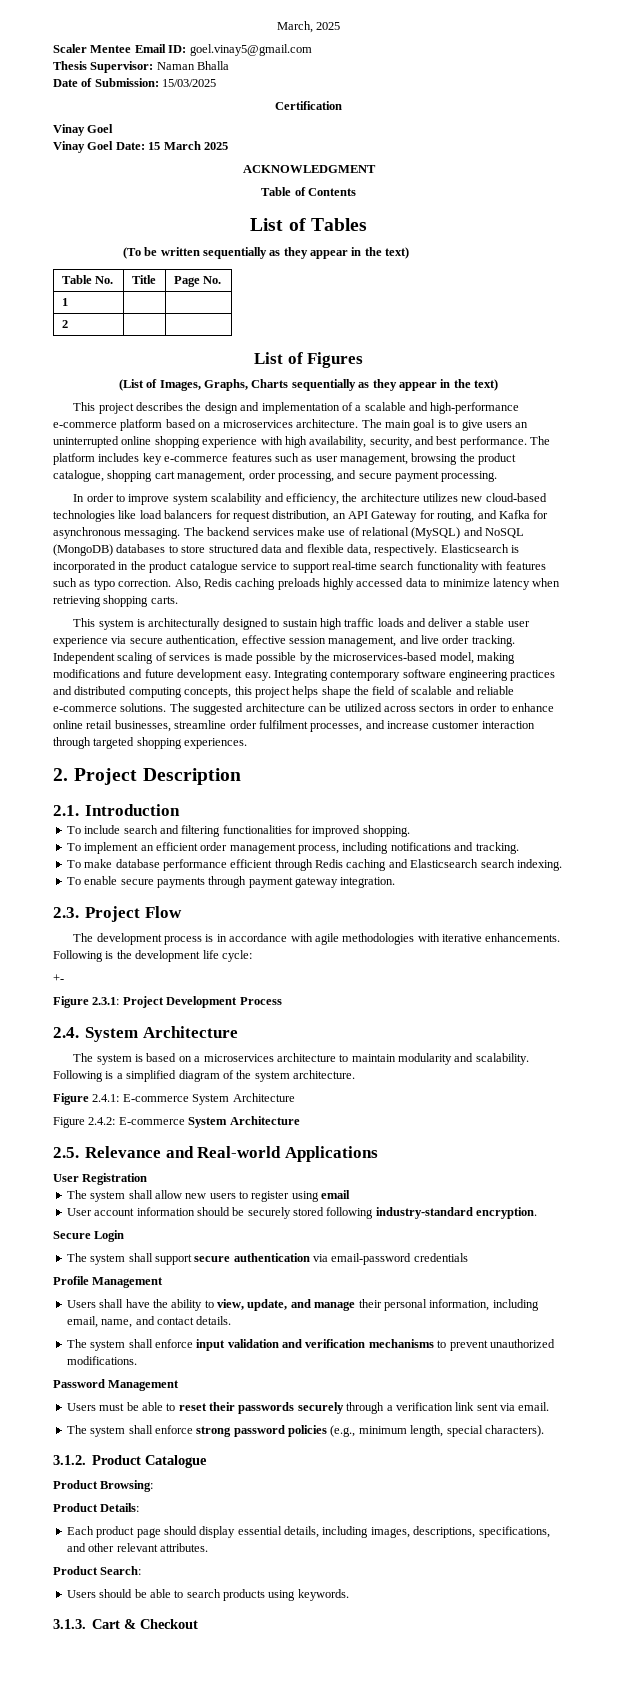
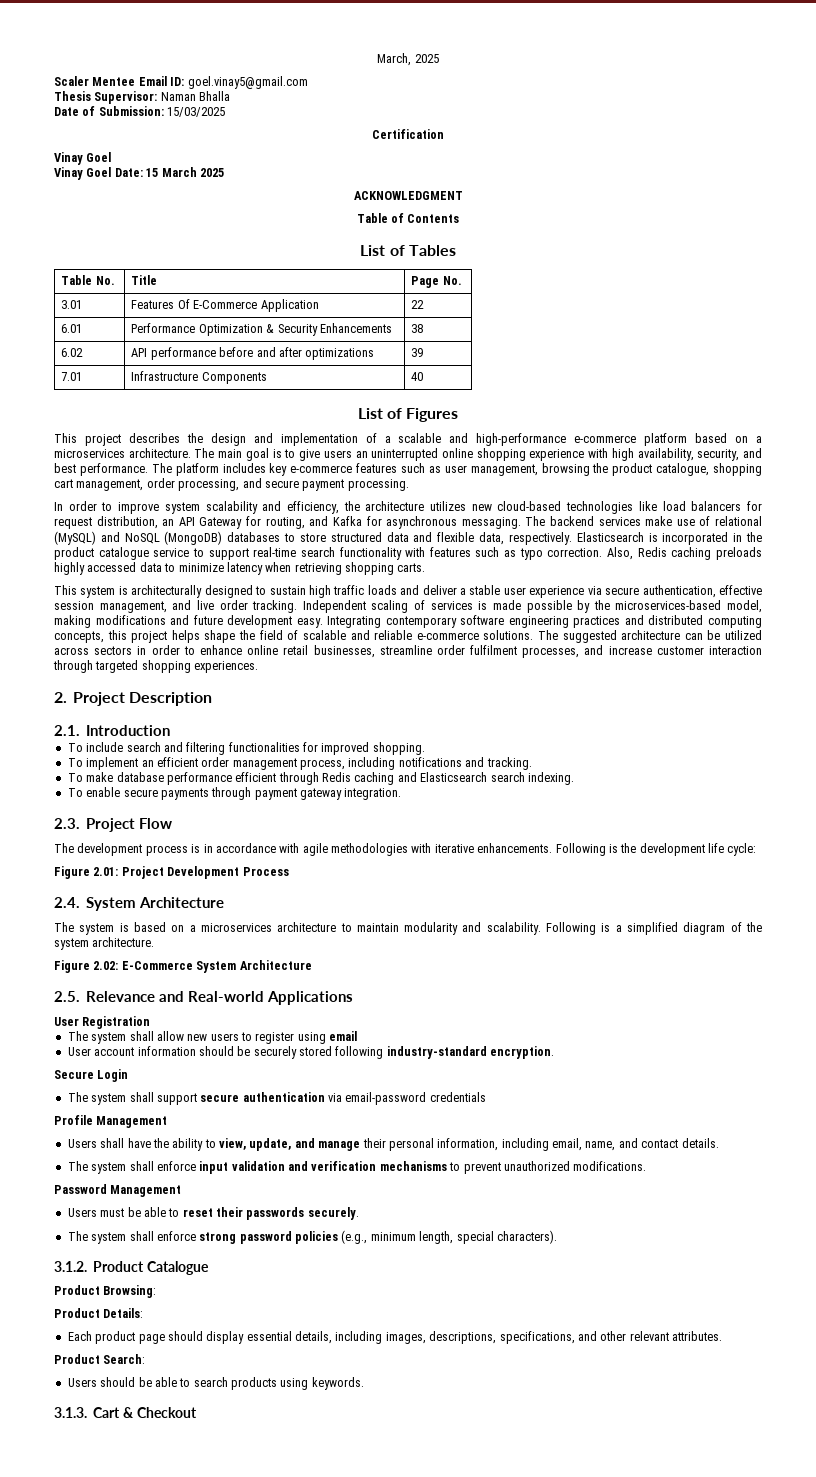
- (To be written sequentially as they appear in the text)
- 1 | |
- 2 | |
+ 3.01 | Features Of E-Commerce Application | 22
+ 6.01 | Performance Optimization & Security Enhancements | 38
+ 6.02 | API performance before and after optimizations | 39
+ 7.01 | Infrastructure Components | 40
  List of Figures
- (List of Images, Graphs, Charts sequentially as they appear in the text)
- +-
- Figure 2.3.1: Project Development Process
+ Figure 2.01: Project Development Process
- Figure 2.4.1: E-commerce System Architecture
- Figure 2.4.2: E-commerce System Architecture
+ Figure 2.02: E-Commerce System Architecture
- Users must be able to reset their passwords securely through a verification link sent via email.
+ Users must be able to reset their passwords securely.

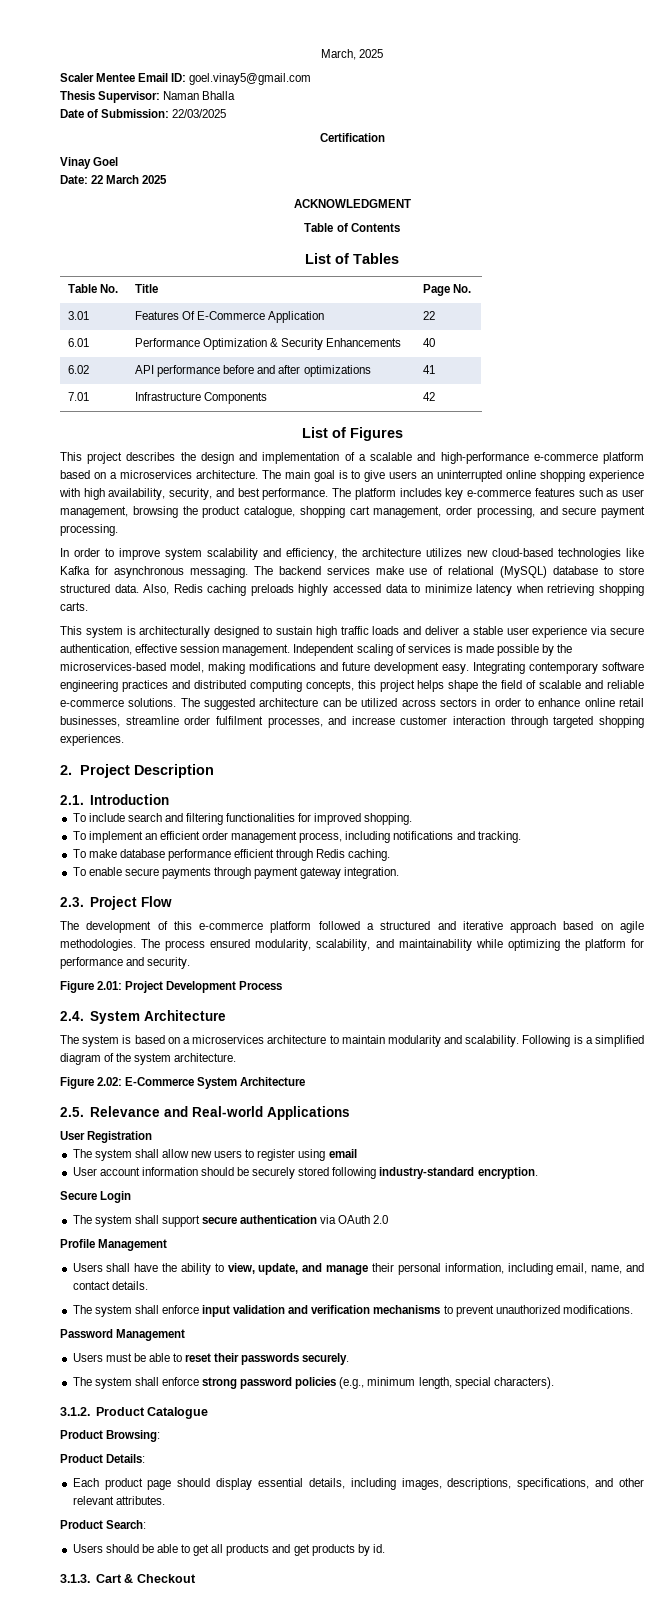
- Date of Submission: 15/03/2025
+ Date of Submission: 22/03/2025
- Vinay Goel Date: 15 March 2025
+ Date: 22 March 2025
- 6.01 | Performance Optimization & Security Enhancements | 38
+ 6.01 | Performance Optimization & Security Enhancements | 40
- 6.02 | API performance before and after optimizations | 39
+ 6.02 | API performance before and after optimizations | 41
- 7.01 | Infrastructure Components | 40
+ 7.01 | Infrastructure Components | 42
- In order to improve system scalability and efficiency, the architecture utilizes new cloud-based technologies like load balancers for request distribution, an API Gateway for routing, and Kafka for asynchronous messaging.
+ In order to improve system scalability and efficiency, the architecture utilizes new cloud-based technologies like Kafka for asynchronous messaging.
- The backend services make use of relational (MySQL) and NoSQL (MongoDB) databases to store structured data and flexible data, respectively. Elasticsearch is incorporated in the product catalogue service to support real-time search functionality with features such as typo correction.
+ The backend services make use of relational (MySQL) database to store structured data.
- This system is architecturally designed to sustain high traffic loads and deliver a stable user experience via secure authentication, effective session management, and live order tracking.
+ This system is architecturally designed to sustain high traffic loads and deliver a stable user experience via secure authentication, effective session management.
- To make database performance efficient through Redis caching and Elasticsearch search indexing.
+ To make database performance efficient through Redis caching.
- The development process is in accordance with agile methodologies with iterative enhancements. Following is the development life cycle:
+ The development of this e-commerce platform followed a structured and iterative approach based on agile methodologies. The process ensured modularity, scalability, and maintainability while optimizing the platform for performance and security.
- The system shall support secure authentication via email-password credentials
+ The system shall support secure authentication via OAuth 2.0
- Users should be able to search products using keywords.
+ Users should be able to get all products and get products by id.

